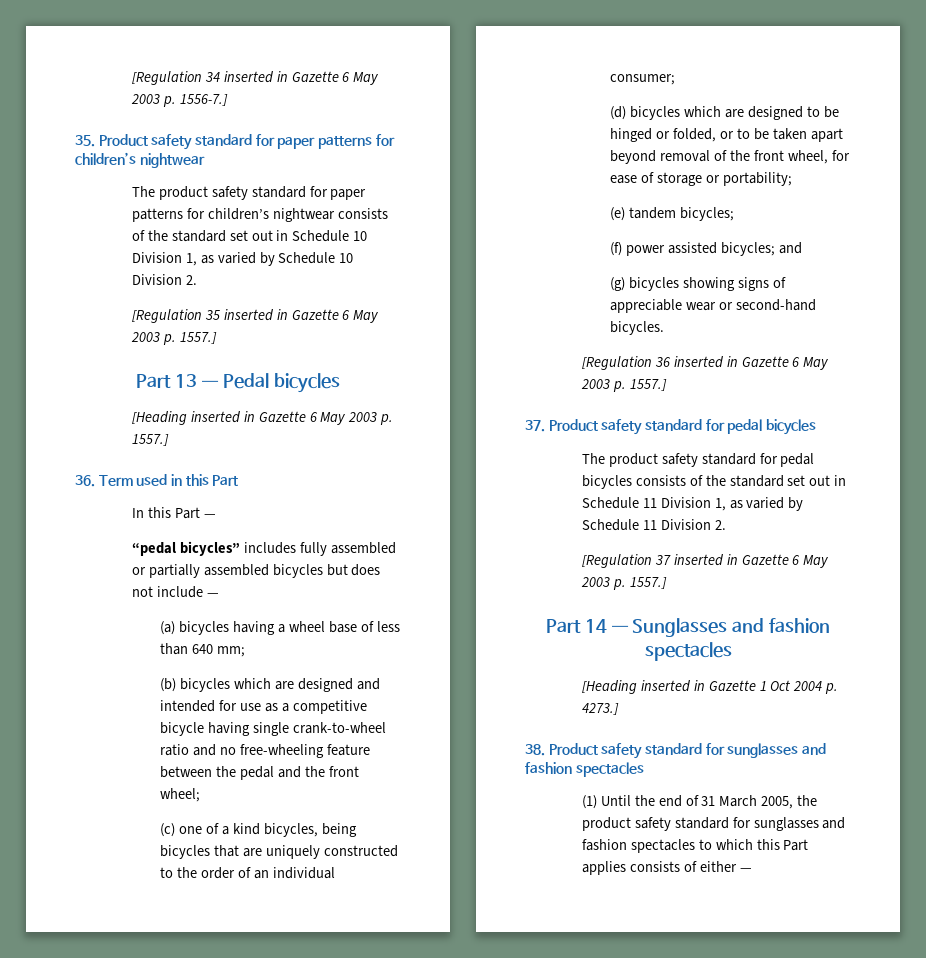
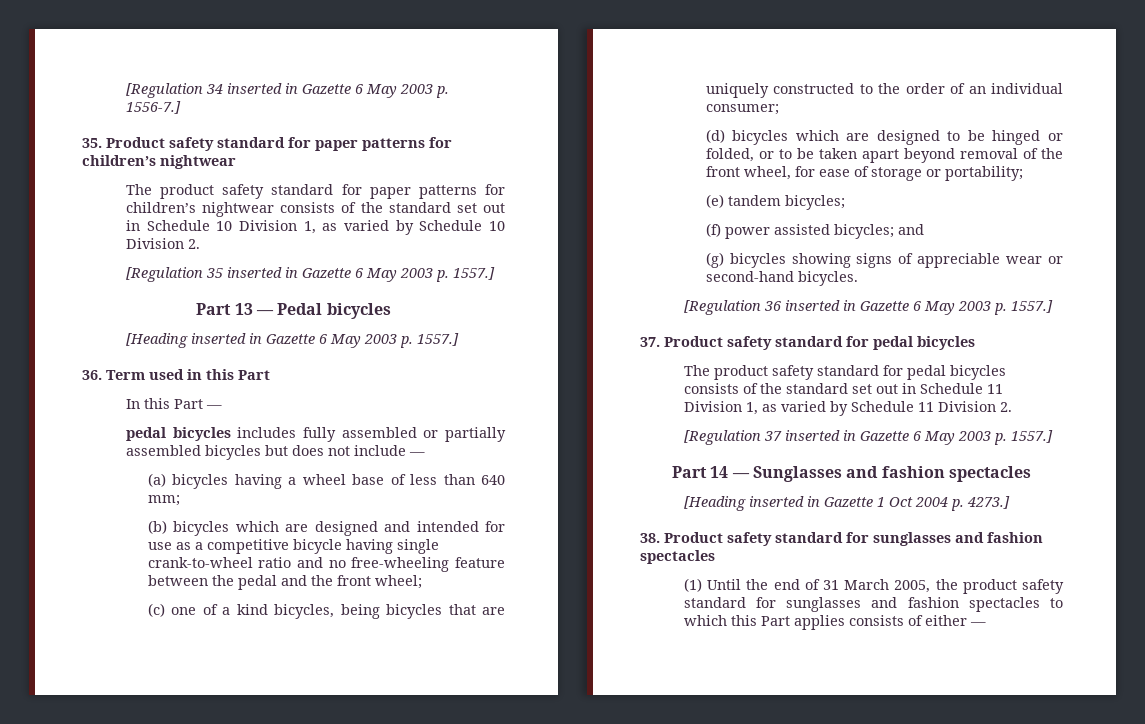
- “pedal bicycles” includes fully assembled or partially assembled bicycles but does not include —
+ pedal bicycles includes fully assembled or partially assembled bicycles but does not include —

